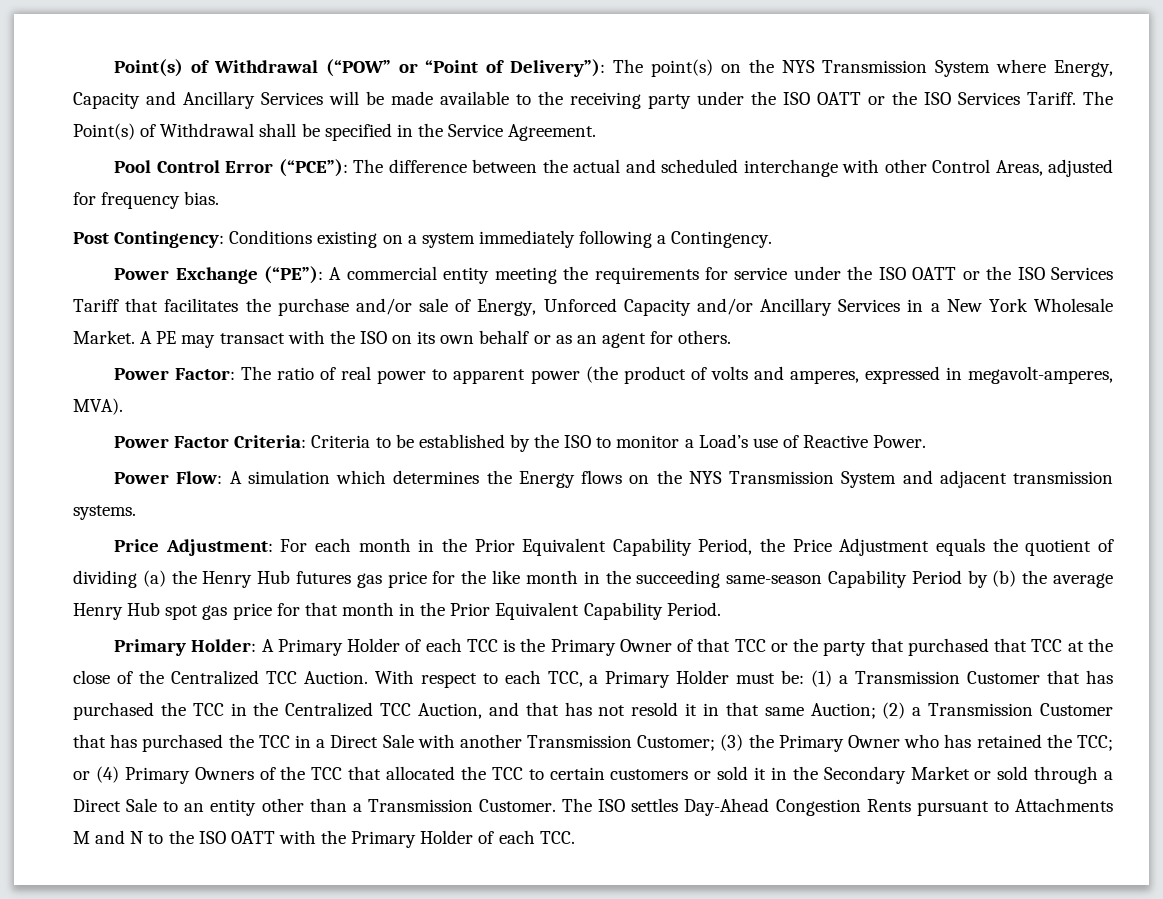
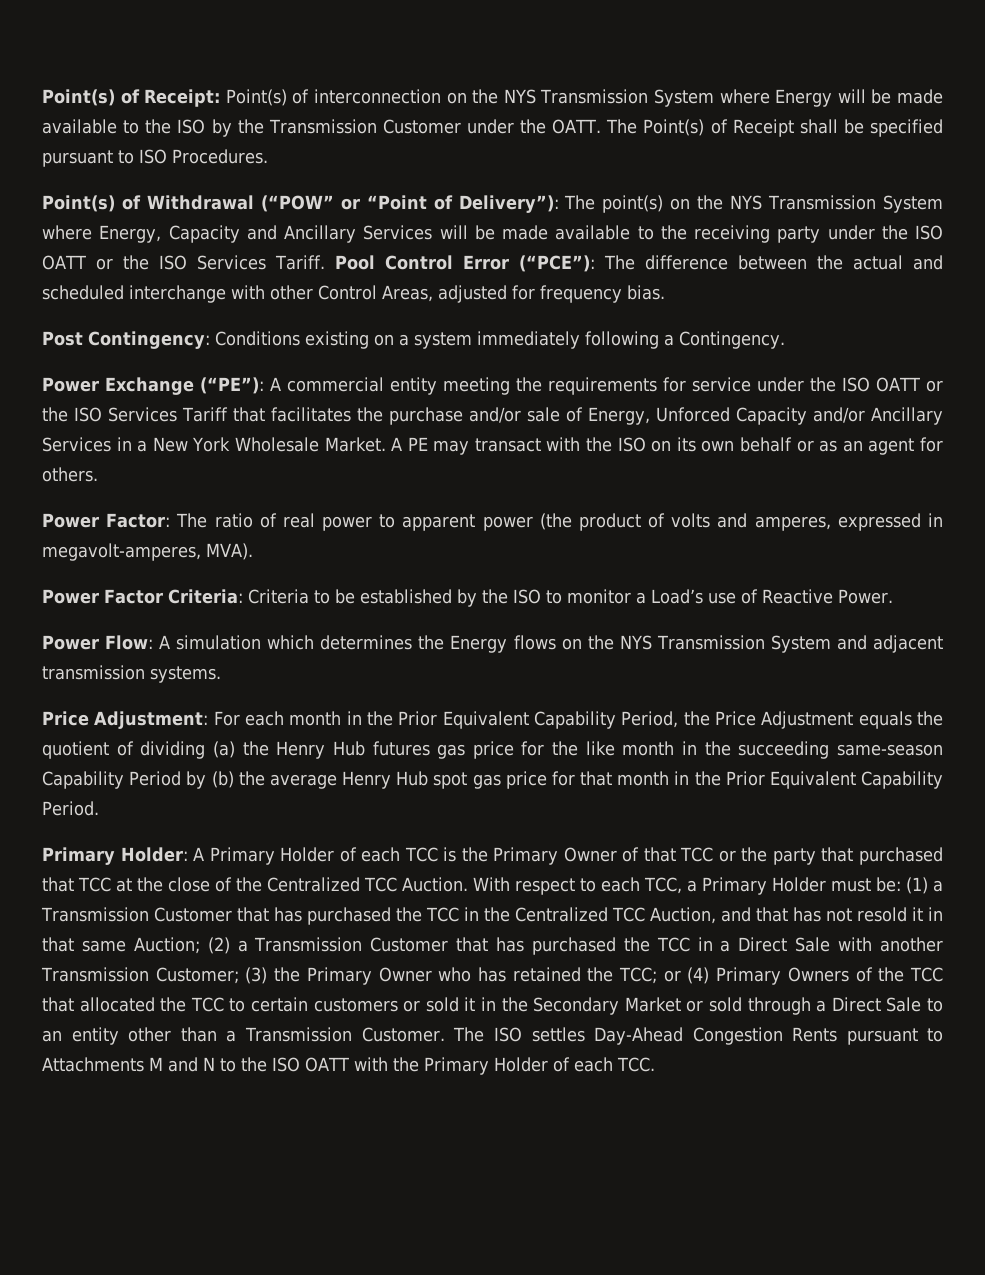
- Point(s) of Withdrawal (“POW” or “Point of Delivery”): The point(s) on the NYS Transmission System where Energy, Capacity and Ancillary Services will be made available to the receiving party under the ISO OATT or the ISO Services Tariff. The Point(s) of Withdrawal shall be specified in the Service Agreement.
- Pool Control Error (“PCE”): The difference between the actual and scheduled interchange with other Control Areas, adjusted for frequency bias.
+ Point(s) of Receipt: Point(s) of interconnection on the NYS Transmission System where Energy will be made available to the ISO by the Transmission Customer under the OATT. The Point(s) of Receipt shall be specified pursuant to ISO Procedures.
+ Point(s) of Withdrawal (“POW” or “Point of Delivery”): The point(s) on the NYS Transmission System where Energy, Capacity and Ancillary Services will be made available to the receiving party under the ISO OATT or the ISO Services Tariff. Pool Control Error (“PCE”): The difference between the actual and scheduled interchange with other Control Areas, adjusted for frequency bias.

